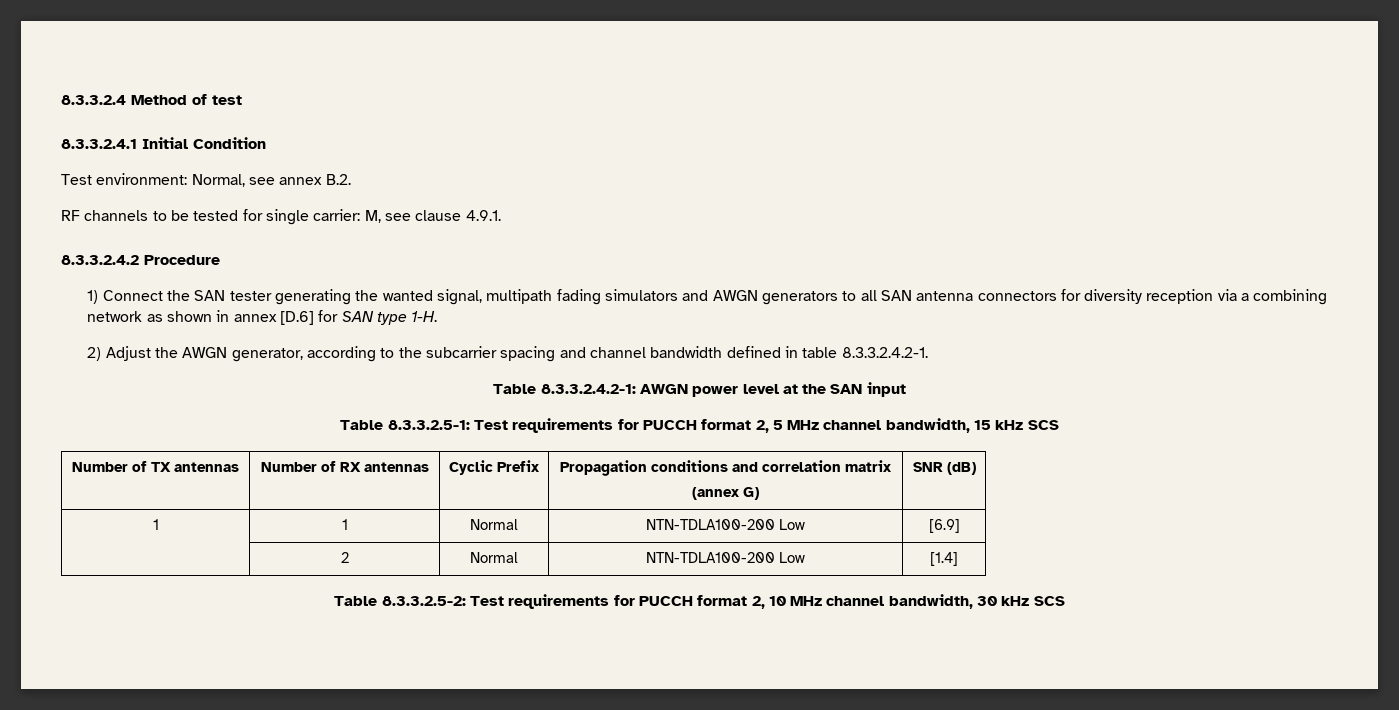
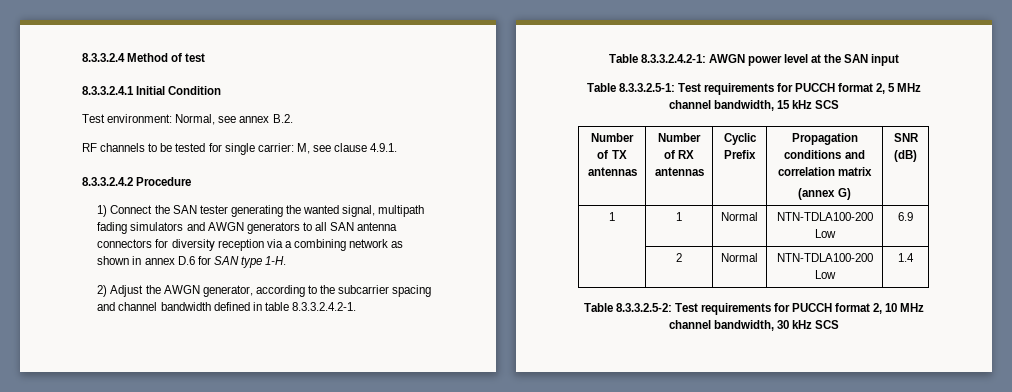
- 1) Connect the SAN tester generating the wanted signal, multipath fading simulators and AWGN generators to all SAN antenna connectors for diversity reception via a combining network as shown in annex [D.6] for SAN type 1-H.
+ 1) Connect the SAN tester generating the wanted signal, multipath fading simulators and AWGN generators to all SAN antenna connectors for diversity reception via a combining network as shown in annex D.6 for SAN type 1-H.
- 1 | 1 | Normal | NTN-TDLA100-200 Low | [6.9]
+ 1 | 1 | Normal | NTN-TDLA100-200 Low | 6.9
- | 2 | Normal | NTN-TDLA100-200 Low | [1.4]
+ | 2 | Normal | NTN-TDLA100-200 Low | 1.4

